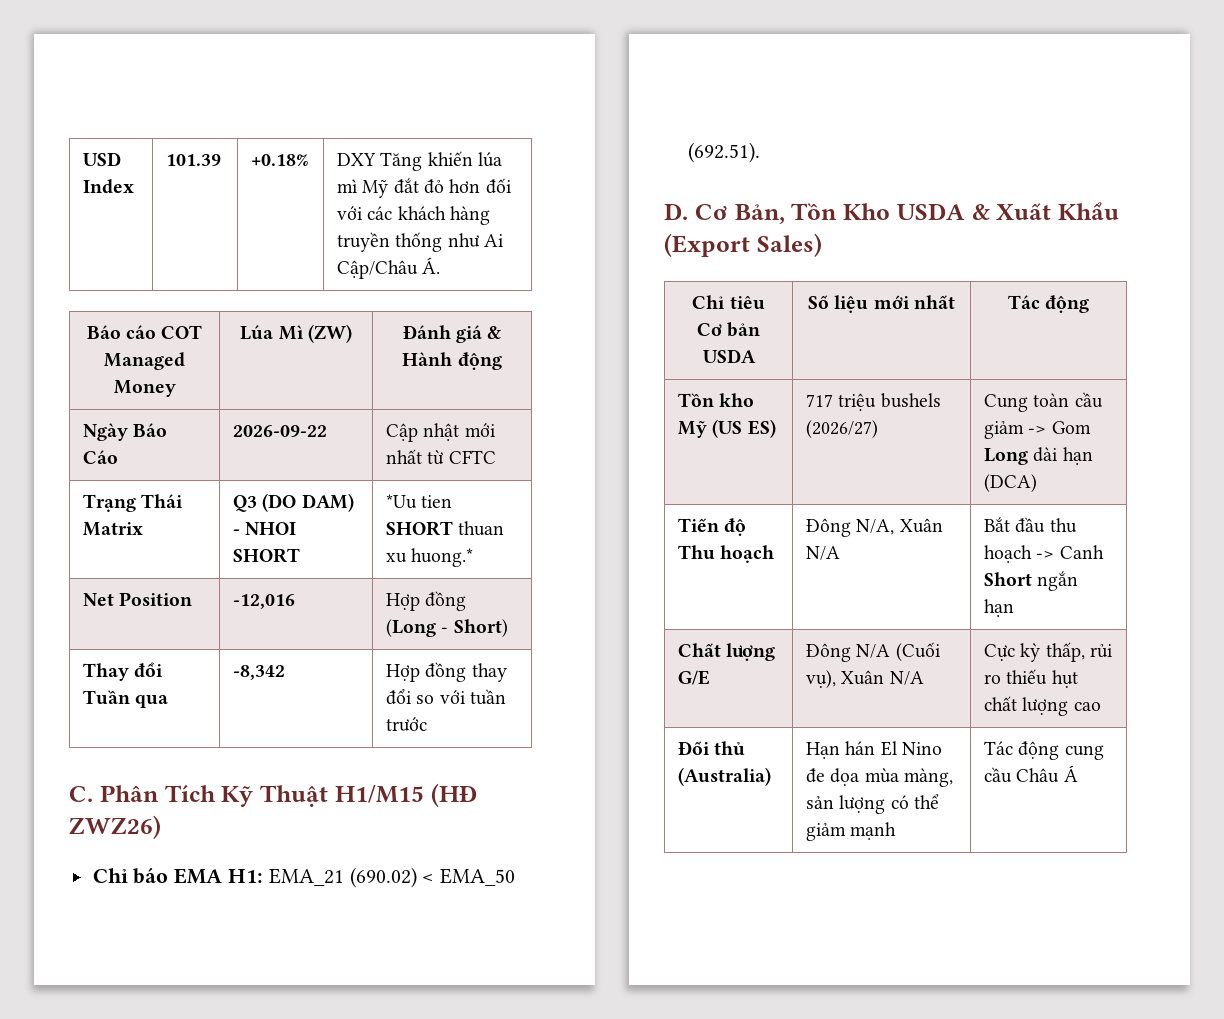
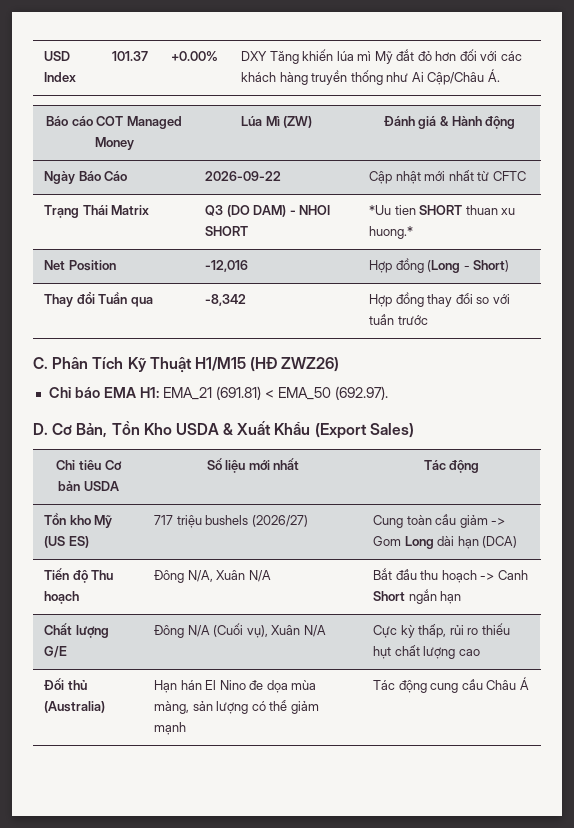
- USD Index | 101.39 | +0.18% | DXY Tăng khiến lúa mì Mỹ đắt đỏ hơn đối với các khách hàng truyền thống như Ai Cập/Châu Á.
+ USD Index | 101.37 | +0.00% | DXY Tăng khiến lúa mì Mỹ đắt đỏ hơn đối với các khách hàng truyền thống như Ai Cập/Châu Á.
- Chỉ báo EMA H1: EMA_21 (690.02) < EMA_50 (692.51).
+ Chỉ báo EMA H1: EMA_21 (691.81) < EMA_50 (692.97).

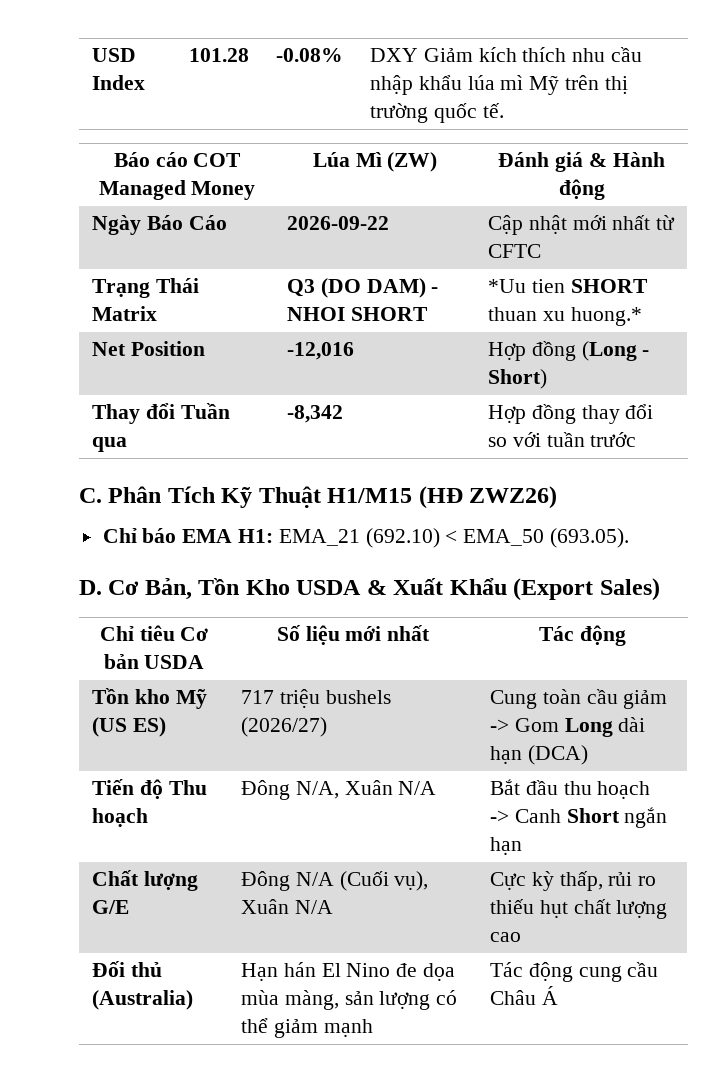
- USD Index | 101.37 | +0.00% | DXY Tăng khiến lúa mì Mỹ đắt đỏ hơn đối với các khách hàng truyền thống như Ai Cập/Châu Á.
+ USD Index | 101.28 | -0.08% | DXY Giảm kích thích nhu cầu nhập khẩu lúa mì Mỹ trên thị trường quốc tế.
- Chỉ báo EMA H1: EMA_21 (691.81) < EMA_50 (692.97).
+ Chỉ báo EMA H1: EMA_21 (692.10) < EMA_50 (693.05).

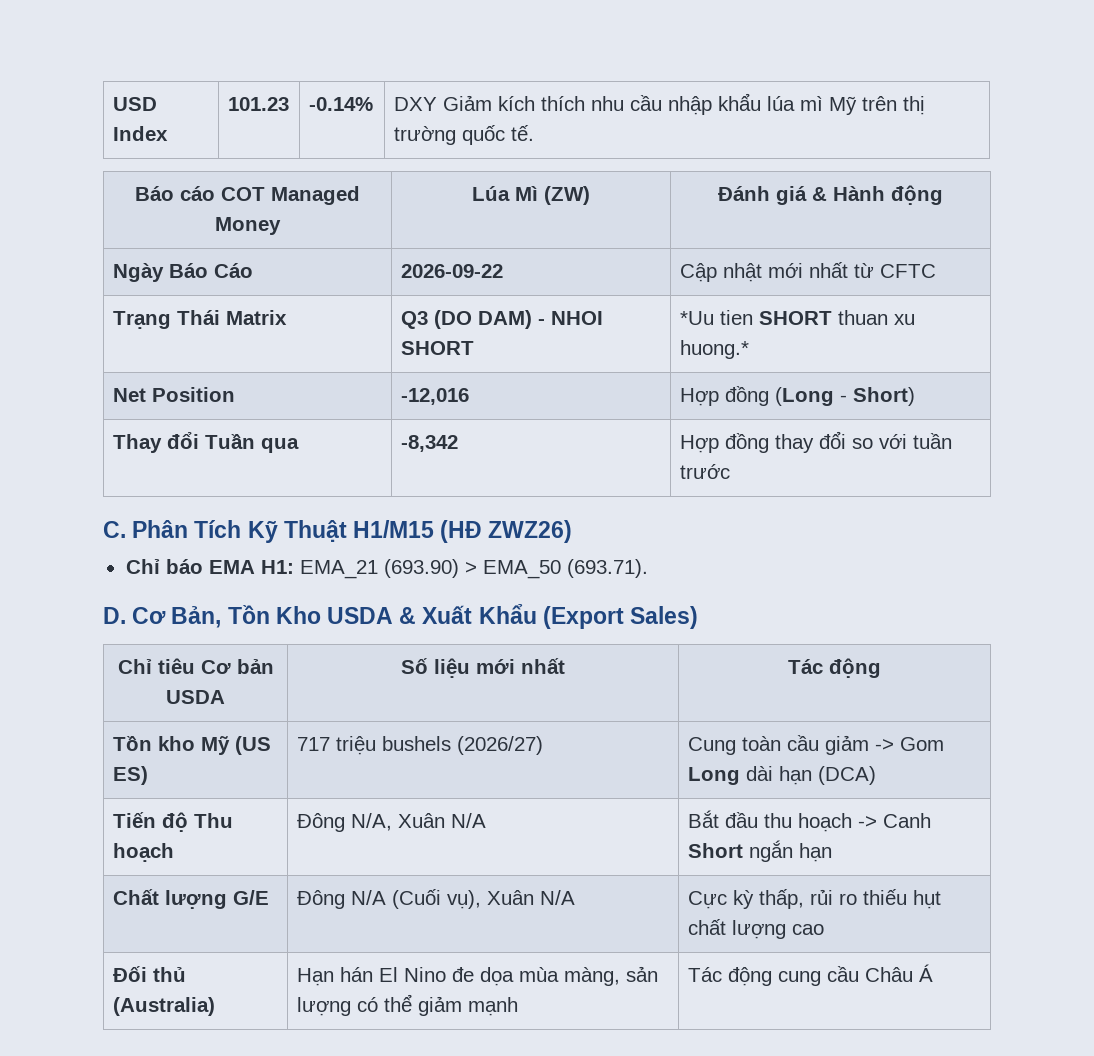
- USD Index | 101.28 | -0.08% | DXY Giảm kích thích nhu cầu nhập khẩu lúa mì Mỹ trên thị trường quốc tế.
+ USD Index | 101.23 | -0.14% | DXY Giảm kích thích nhu cầu nhập khẩu lúa mì Mỹ trên thị trường quốc tế.
- Chỉ báo EMA H1: EMA_21 (692.10) < EMA_50 (693.05).
+ Chỉ báo EMA H1: EMA_21 (693.90) > EMA_50 (693.71).

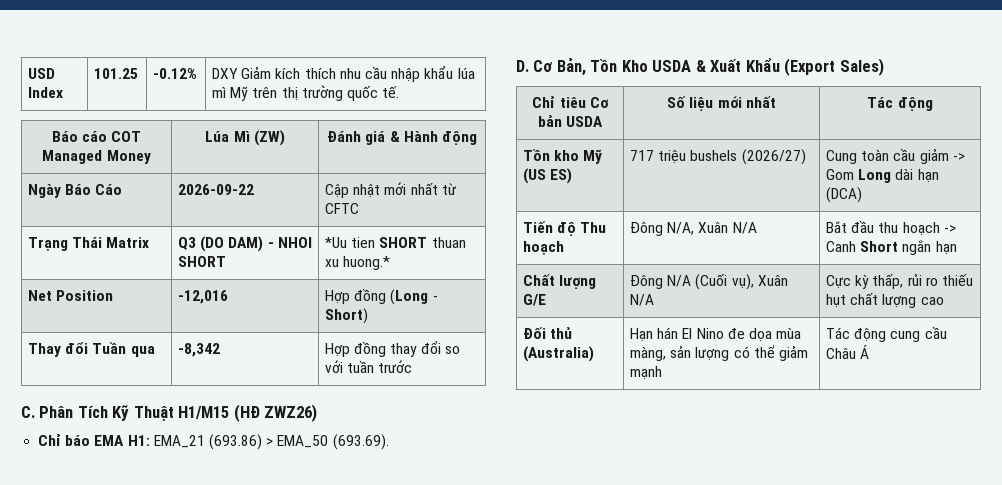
- USD Index | 101.23 | -0.14% | DXY Giảm kích thích nhu cầu nhập khẩu lúa mì Mỹ trên thị trường quốc tế.
+ USD Index | 101.25 | -0.12% | DXY Giảm kích thích nhu cầu nhập khẩu lúa mì Mỹ trên thị trường quốc tế.
- Chỉ báo EMA H1: EMA_21 (693.90) > EMA_50 (693.71).
+ Chỉ báo EMA H1: EMA_21 (693.86) > EMA_50 (693.69).

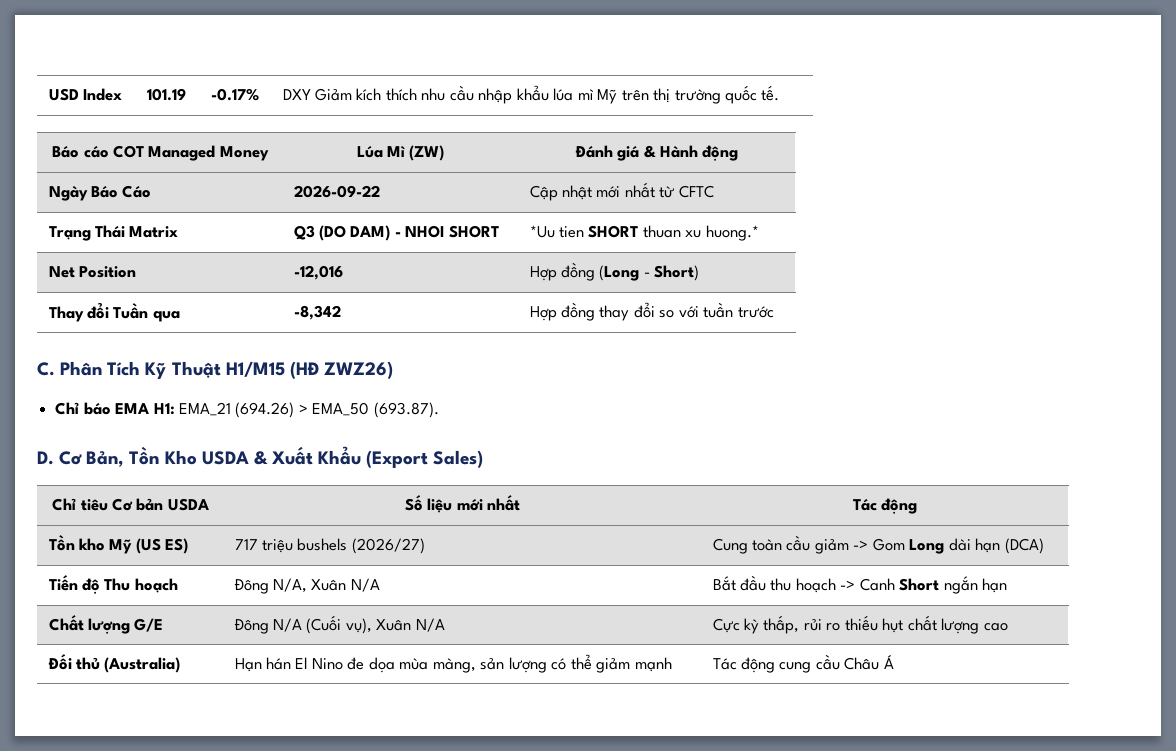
- USD Index | 101.25 | -0.12% | DXY Giảm kích thích nhu cầu nhập khẩu lúa mì Mỹ trên thị trường quốc tế.
+ USD Index | 101.19 | -0.17% | DXY Giảm kích thích nhu cầu nhập khẩu lúa mì Mỹ trên thị trường quốc tế.
- Chỉ báo EMA H1: EMA_21 (693.86) > EMA_50 (693.69).
+ Chỉ báo EMA H1: EMA_21 (694.26) > EMA_50 (693.87).

